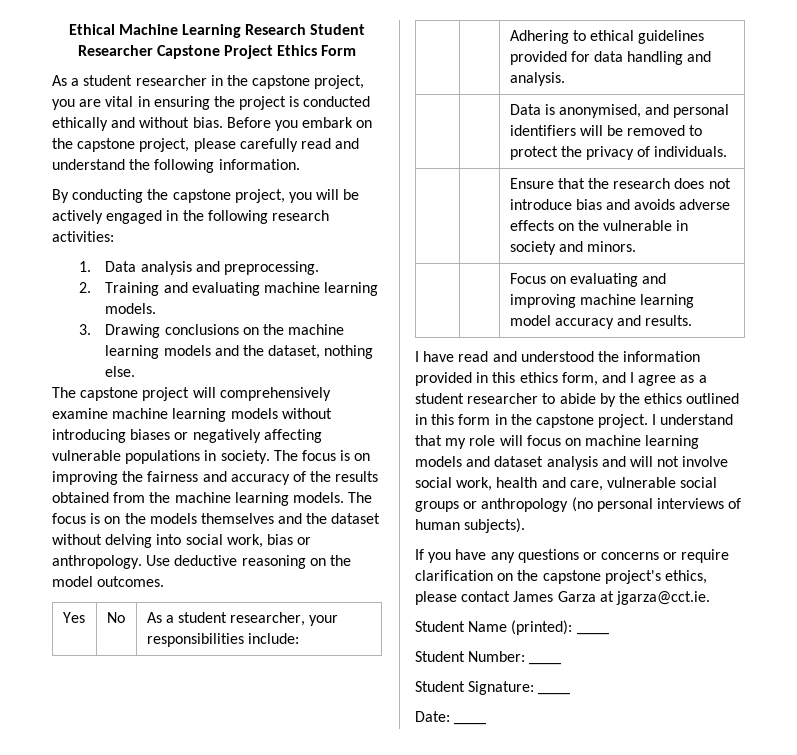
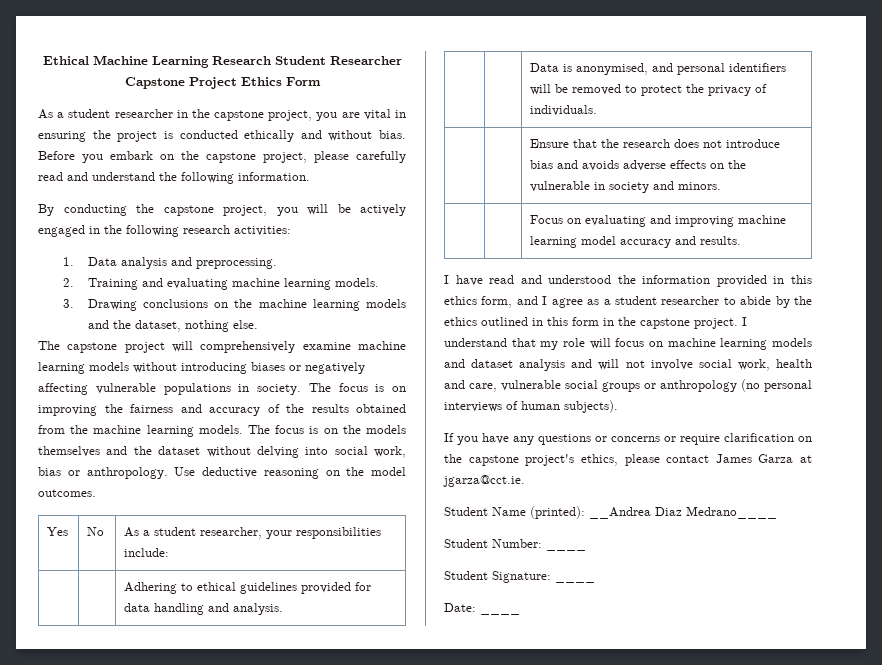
- Student Name (printed): ____
+ Student Name (printed): __Andrea Diaz Medrano____

